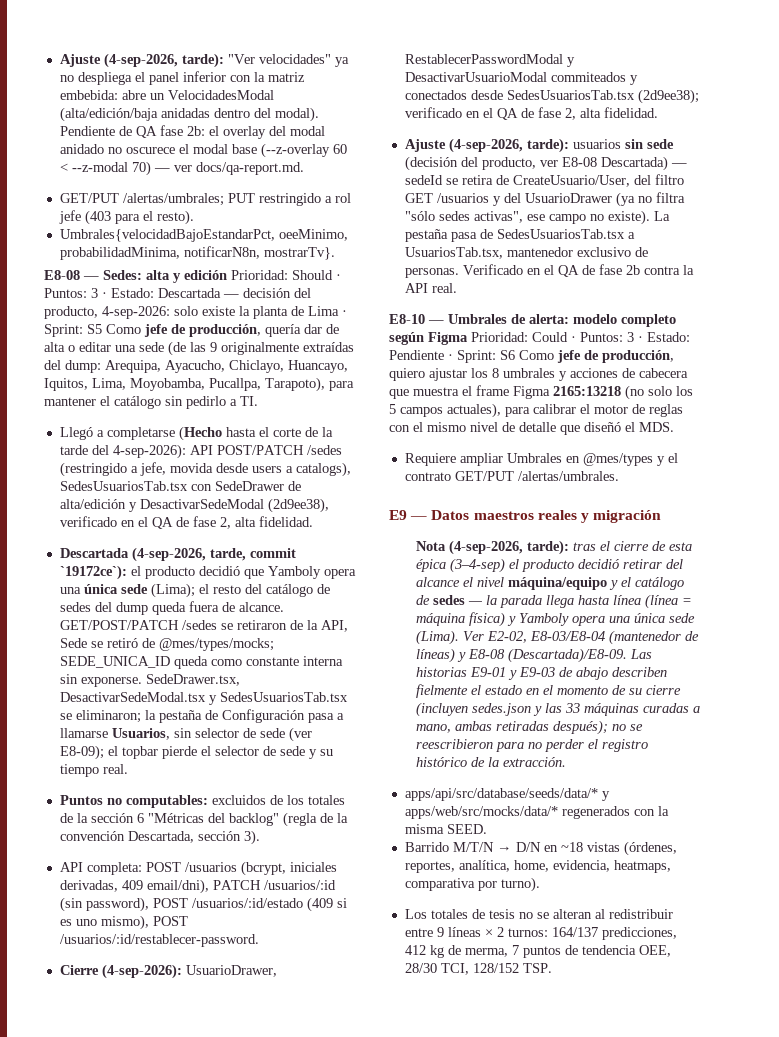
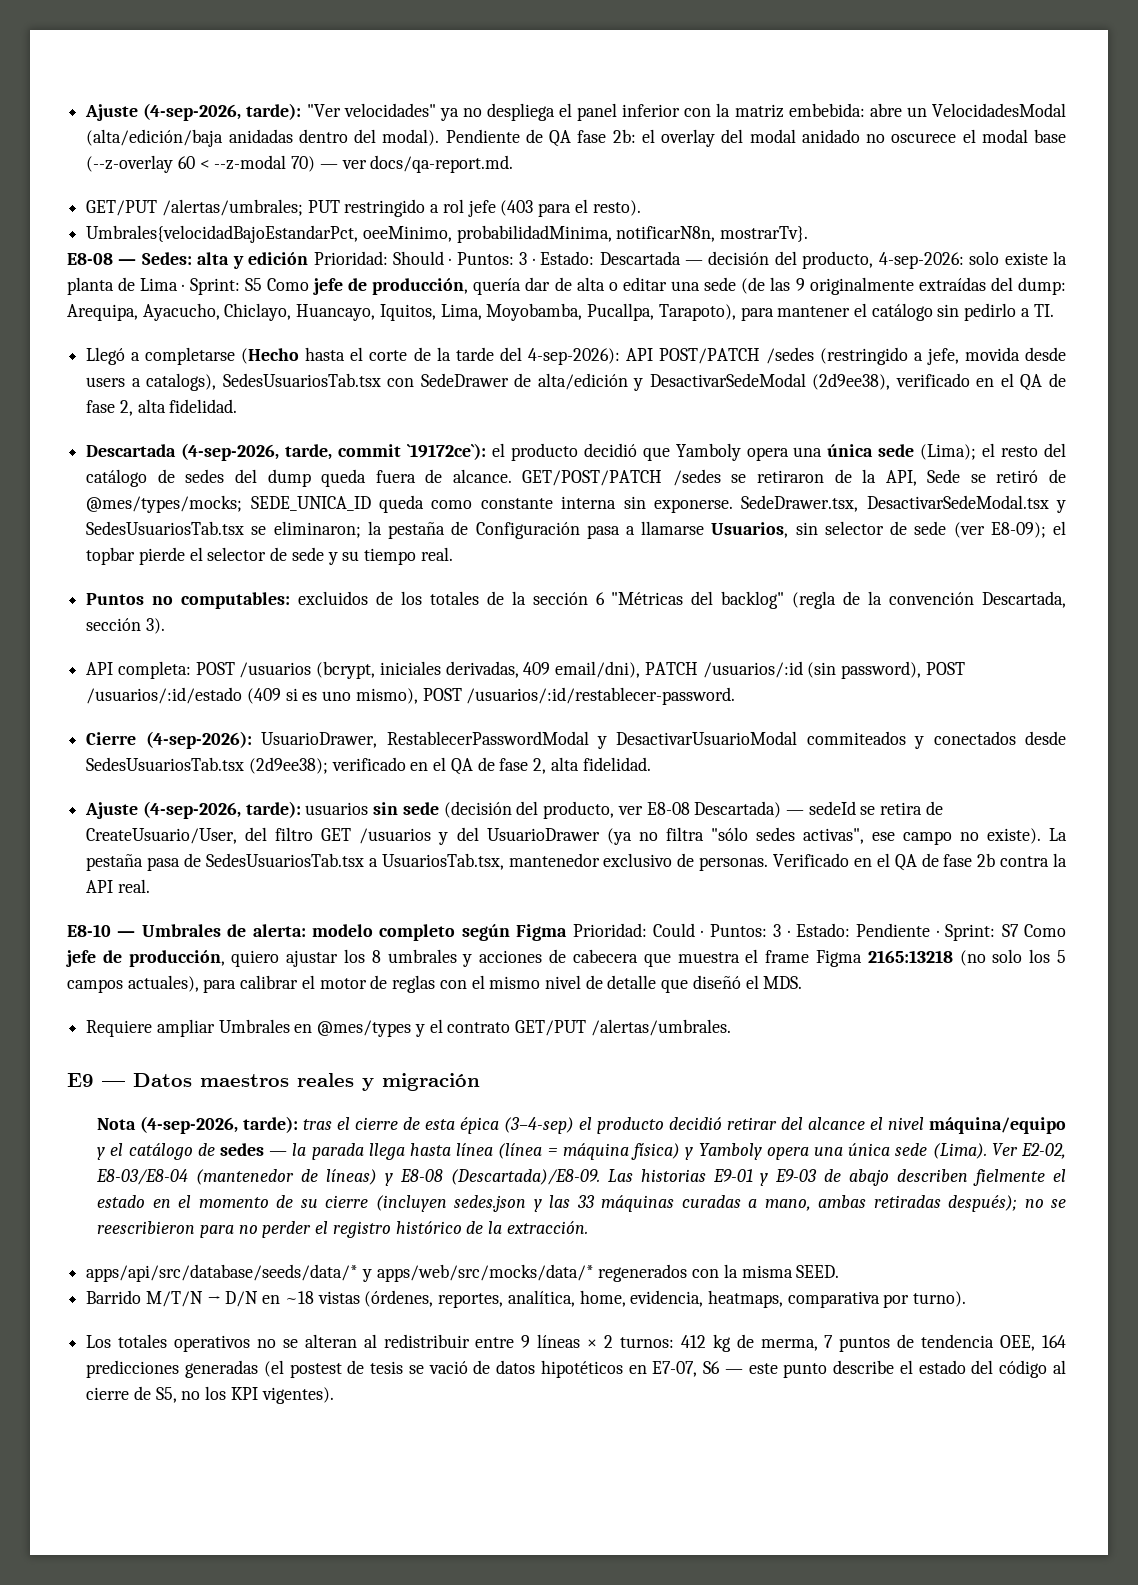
- E8-10 — Umbrales de alerta: modelo completo según Figma Prioridad: Could · Puntos: 3 · Estado: Pendiente · Sprint: S6 Como jefe de producción, quiero ajustar los 8 umbrales y acciones de cabecera que muestra el frame Figma 2165:13218 (no solo los 5 campos actuales), para calibrar el motor de reglas con el mismo nivel de detalle que diseñó el MDS.
+ E8-10 — Umbrales de alerta: modelo completo según Figma Prioridad: Could · Puntos: 3 · Estado: Pendiente · Sprint: S7 Como jefe de producción, quiero ajustar los 8 umbrales y acciones de cabecera que muestra el frame Figma 2165:13218 (no solo los 5 campos actuales), para calibrar el motor de reglas con el mismo nivel de detalle que diseñó el MDS.
- Los totales de tesis no se alteran al redistribuir entre 9 líneas × 2 turnos: 164/137 predicciones, 412 kg de merma, 7 puntos de tendencia OEE, 28/30 TCI, 128/152 TSP.
+ Los totales operativos no se alteran al redistribuir entre 9 líneas × 2 turnos: 412 kg de merma, 7 puntos de tendencia OEE, 164 predicciones generadas (el postest de tesis se vació de datos hipotéticos en E7-07, S6 — este punto describe el estado del código al cierre de S5, no los KPI vigentes).

